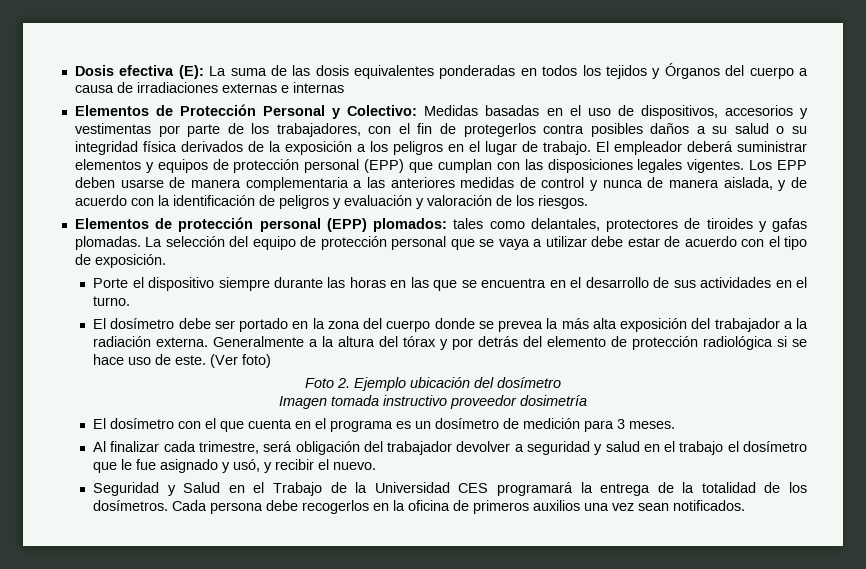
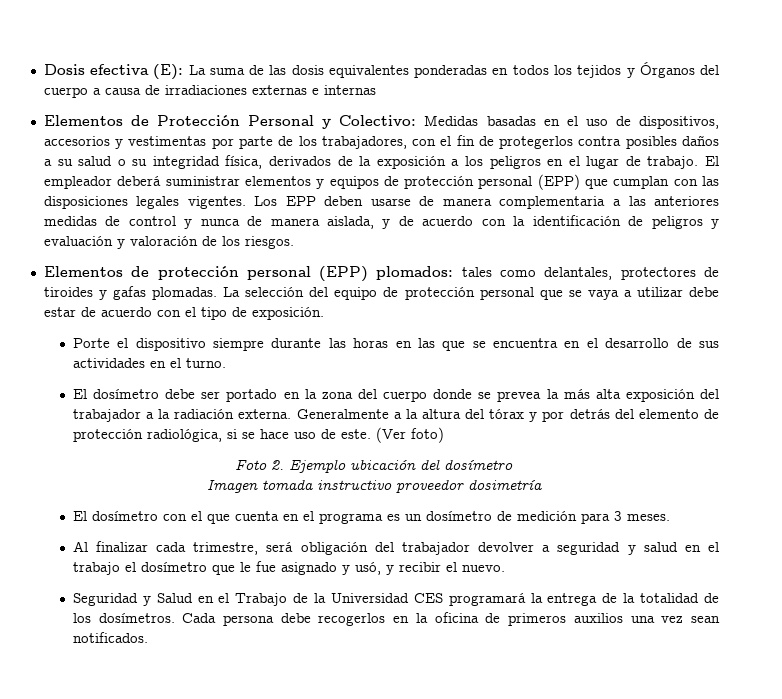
- Elementos de Protección Personal y Colectivo: Medidas basadas en el uso de dispositivos, accesorios y vestimentas por parte de los trabajadores, con el fin de protegerlos contra posibles daños a su salud o su integridad física derivados de la exposición a los peligros en el lugar de trabajo.
+ Elementos de Protección Personal y Colectivo: Medidas basadas en el uso de dispositivos, accesorios y vestimentas por parte de los trabajadores, con el fin de protegerlos contra posibles daños a su salud o su integridad física, derivados de la exposición a los peligros en el lugar de trabajo.
- Generalmente a la altura del tórax y por detrás del elemento de protección radiológica si se hace uso de este.
+ Generalmente a la altura del tórax y por detrás del elemento de protección radiológica, si se hace uso de este.

